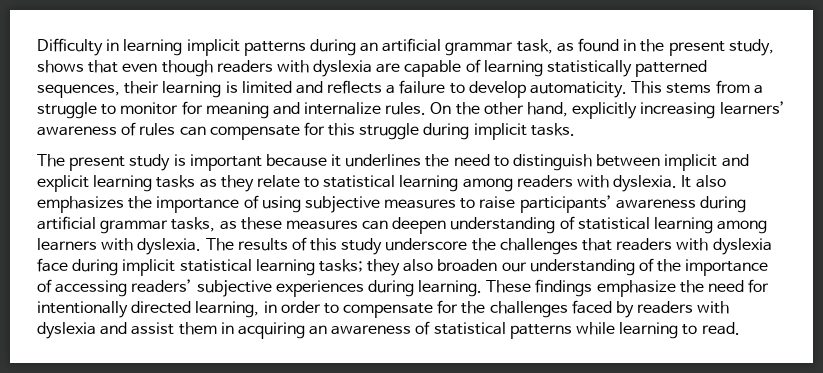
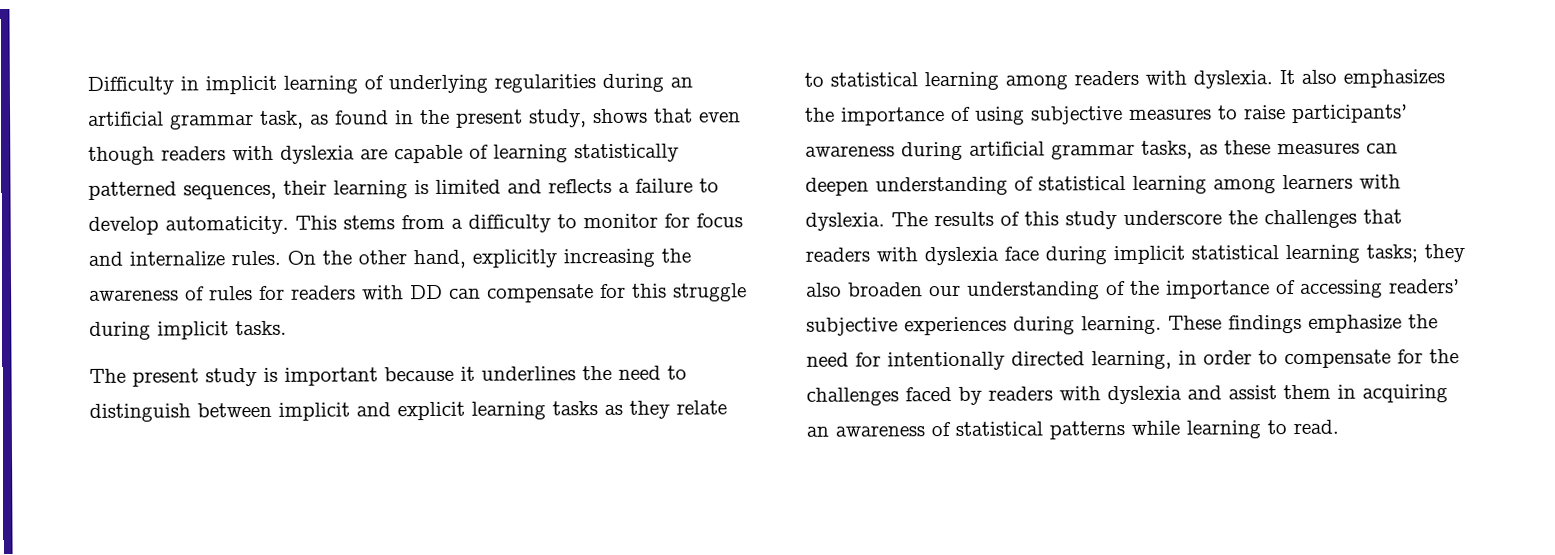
- Difficulty in learning implicit patterns during an artificial grammar task, as found in the present study, shows that even though readers with dyslexia are capable of learning statistically patterned sequences, their learning is limited and reflects a failure to develop automaticity.
+ Difficulty in implicit learning of underlying regularities during an artificial grammar task, as found in the present study, shows that even though readers with dyslexia are capable of learning statistically patterned sequences, their learning is limited and reflects a failure to develop automaticity.
- This stems from a struggle to monitor for meaning and internalize rules.
+ This stems from a difficulty to monitor for focus and internalize rules.
- On the other hand, explicitly increasing learners’ awareness of rules can compensate for this struggle during implicit tasks.
+ On the other hand, explicitly increasing the awareness of rules for readers with DD can compensate for this struggle during implicit tasks.

